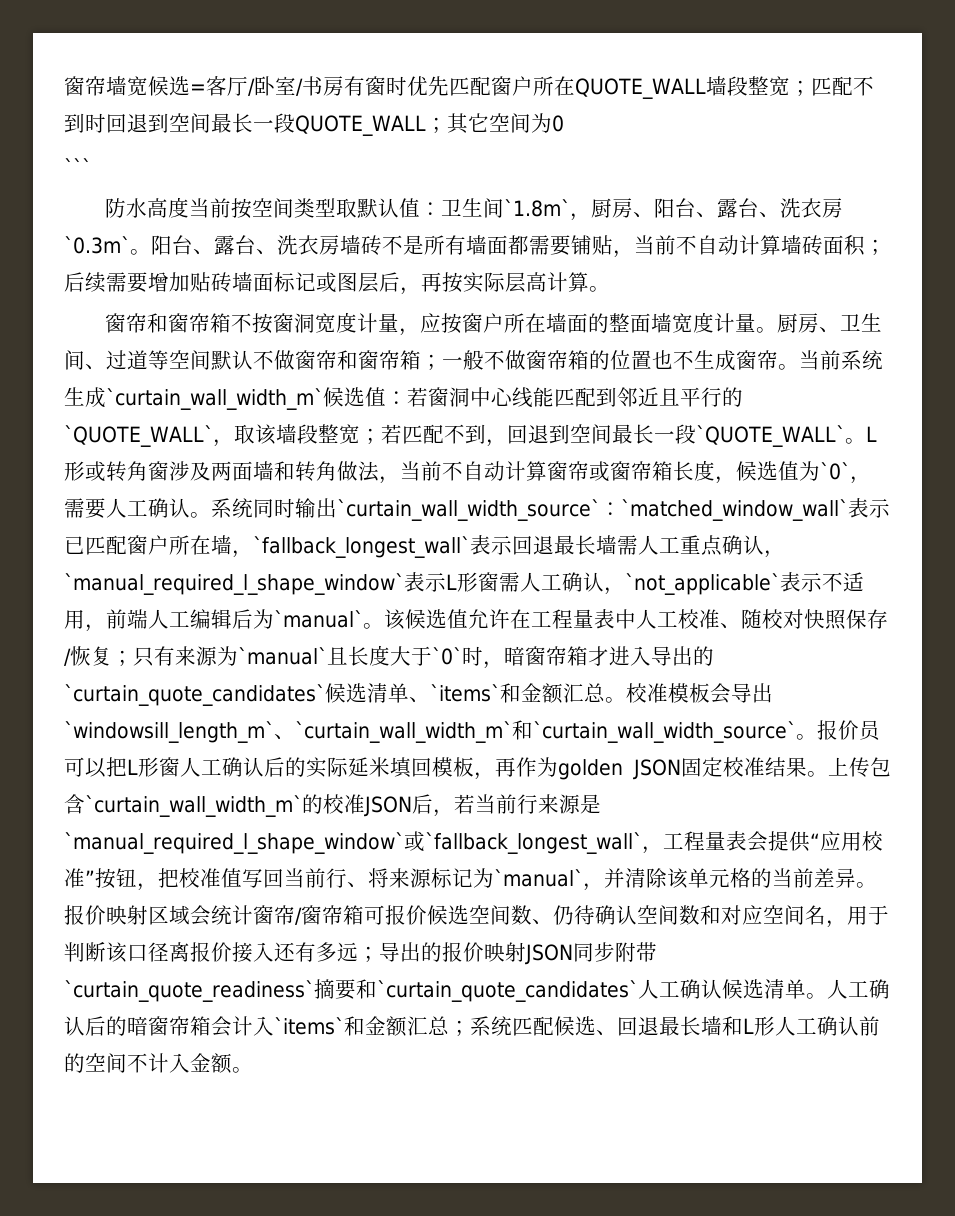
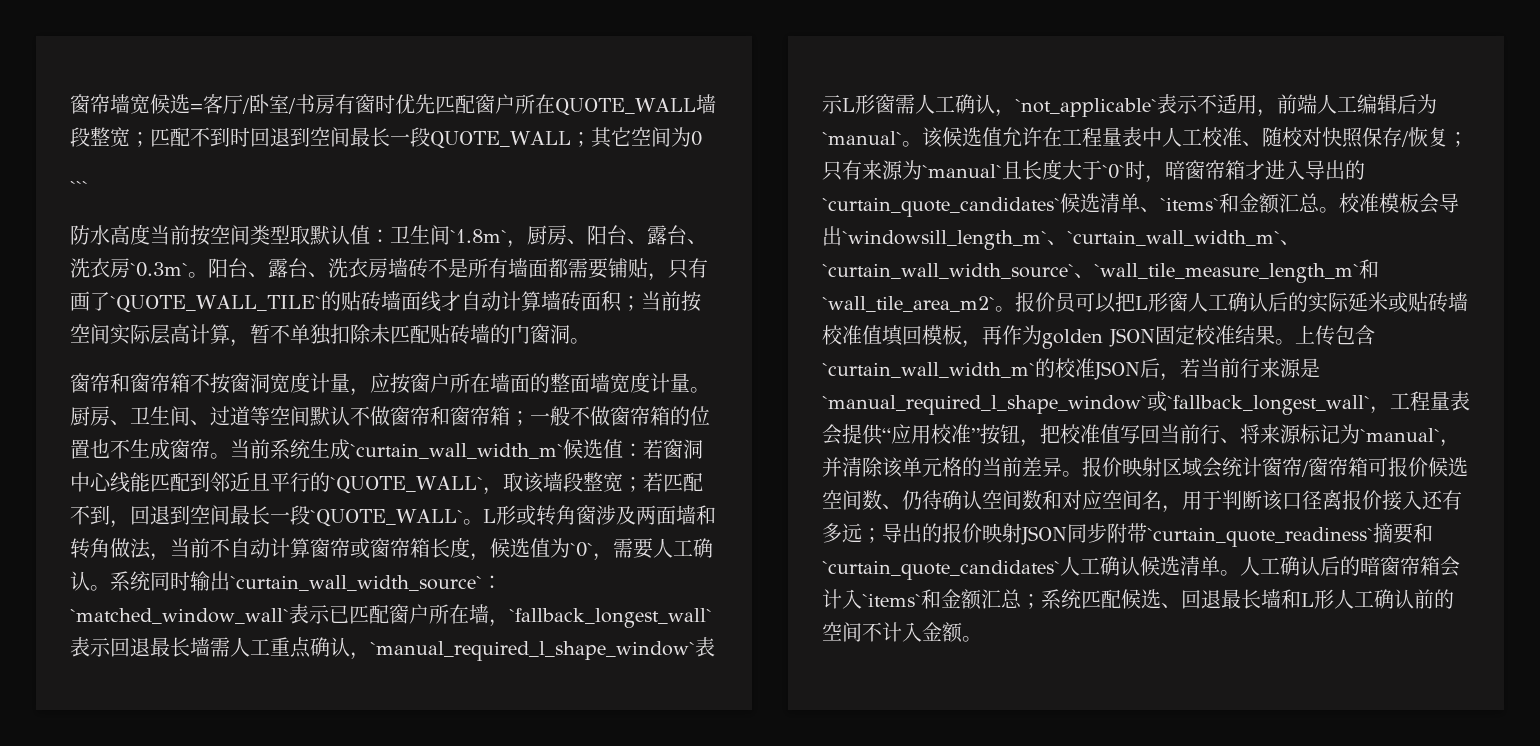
- 阳台、露台、洗衣房墙砖不是所有墙面都需要铺贴，当前不自动计算墙砖面积；后续需要增加贴砖墙面标记或图层后，再按实际层高计算。
+ 阳台、露台、洗衣房墙砖不是所有墙面都需要铺贴，只有画了`QUOTE_WALL_TILE`的贴砖墙面线才自动计算墙砖面积；当前按空间实际层高计算，暂不单独扣除未匹配贴砖墙的门窗洞。
- 校准模板会导出`windowsill_length_m`、`curtain_wall_width_m`和`curtain_wall_width_source`。
+ 校准模板会导出`windowsill_length_m`、`curtain_wall_width_m`、`curtain_wall_width_source`、`wall_tile_measure_length_m`和`wall_tile_area_m2`。
- 报价员可以把L形窗人工确认后的实际延米填回模板，再作为golden JSON固定校准结果。
+ 报价员可以把L形窗人工确认后的实际延米或贴砖墙校准值填回模板，再作为golden JSON固定校准结果。

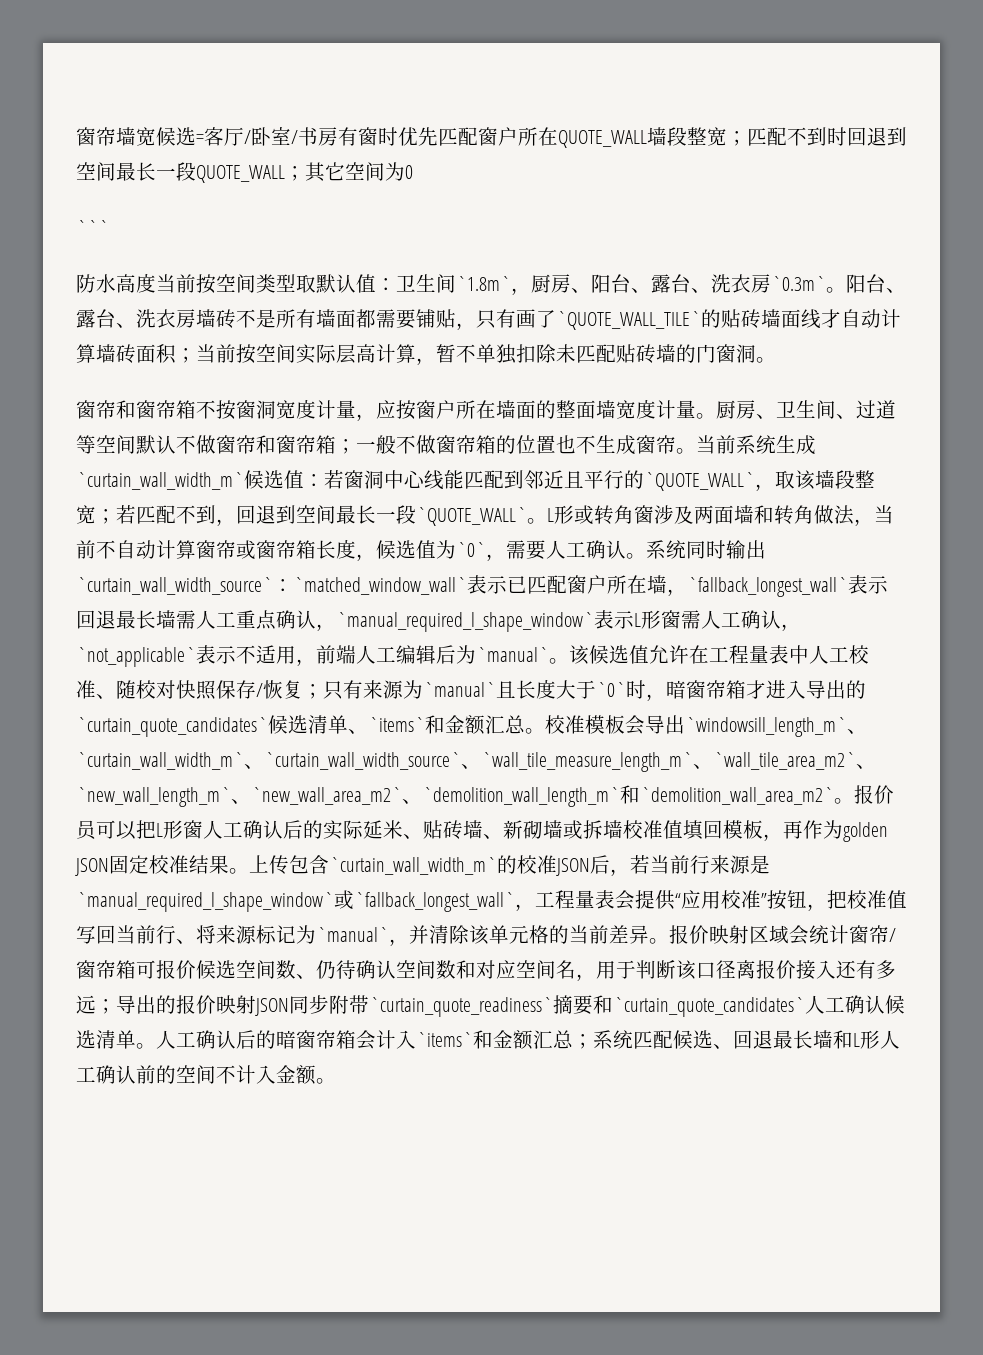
- 校准模板会导出`windowsill_length_m`、`curtain_wall_width_m`、`curtain_wall_width_source`、`wall_tile_measure_length_m`和`wall_tile_area_m2`。
+ 校准模板会导出`windowsill_length_m`、`curtain_wall_width_m`、`curtain_wall_width_source`、`wall_tile_measure_length_m`、`wall_tile_area_m2`、`new_wall_length_m`、`new_wall_area_m2`、`demolition_wall_length_m`和`demolition_wall_area_m2`。
- 报价员可以把L形窗人工确认后的实际延米或贴砖墙校准值填回模板，再作为golden JSON固定校准结果。
+ 报价员可以把L形窗人工确认后的实际延米、贴砖墙、新砌墙或拆墙校准值填回模板，再作为golden JSON固定校准结果。

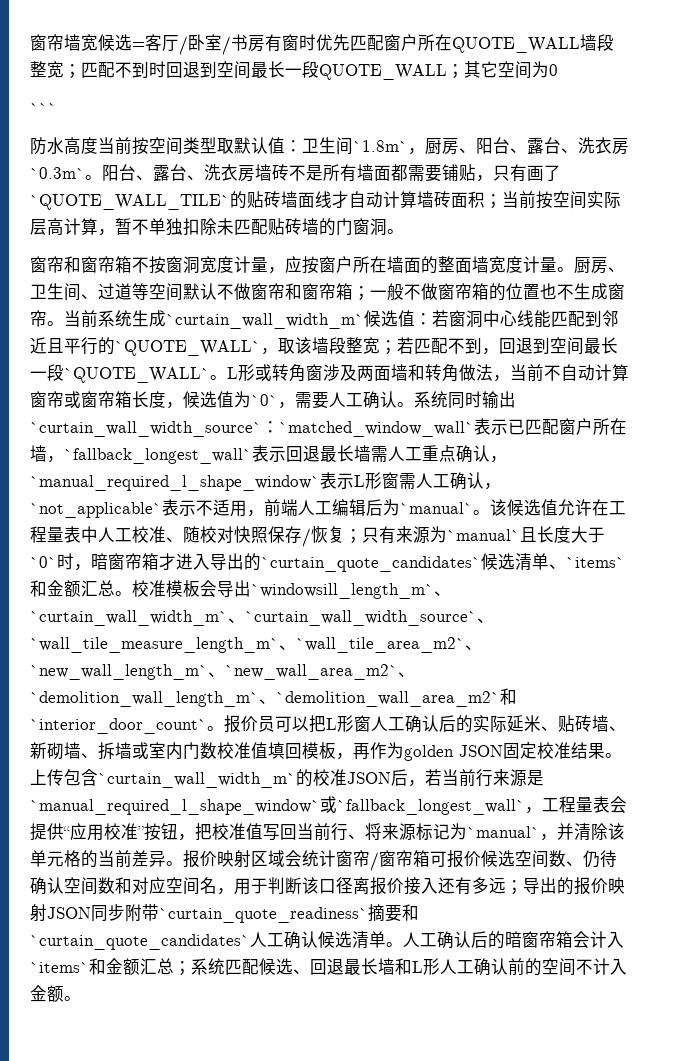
- 校准模板会导出`windowsill_length_m`、`curtain_wall_width_m`、`curtain_wall_width_source`、`wall_tile_measure_length_m`、`wall_tile_area_m2`、`new_wall_length_m`、`new_wall_area_m2`、`demolition_wall_length_m`和`demolition_wall_area_m2`。
+ 校准模板会导出`windowsill_length_m`、`curtain_wall_width_m`、`curtain_wall_width_source`、`wall_tile_measure_length_m`、`wall_tile_area_m2`、`new_wall_length_m`、`new_wall_area_m2`、`demolition_wall_length_m`、`demolition_wall_area_m2`和`interior_door_count`。
- 报价员可以把L形窗人工确认后的实际延米、贴砖墙、新砌墙或拆墙校准值填回模板，再作为golden JSON固定校准结果。
+ 报价员可以把L形窗人工确认后的实际延米、贴砖墙、新砌墙、拆墙或室内门数校准值填回模板，再作为golden JSON固定校准结果。

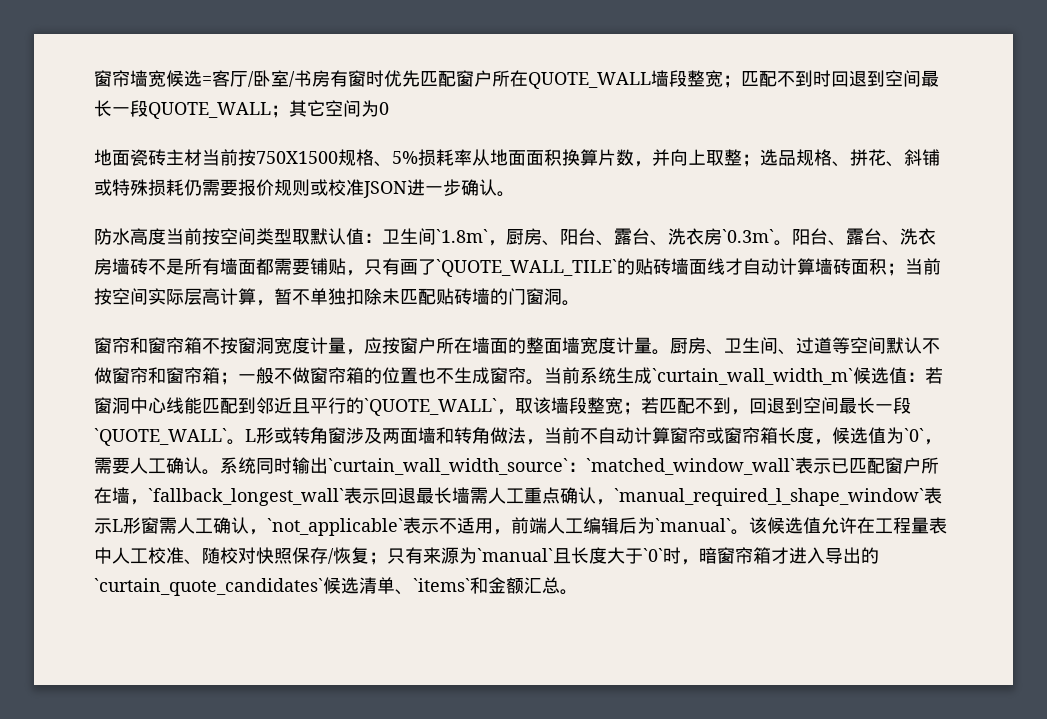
- ```
+ 地面瓷砖主材当前按750X1500规格、5%损耗率从地面面积换算片数，并向上取整；选品规格、拼花、斜铺或特殊损耗仍需要报价规则或校准JSON进一步确认。
- 校准模板会导出`windowsill_length_m`、`curtain_wall_width_m`、`curtain_wall_width_source`、`wall_tile_measure_length_m`、`wall_tile_area_m2`、`new_wall_length_m`、`new_wall_area_m2`、`demolition_wall_length_m`、`demolition_wall_area_m2`和`interior_door_count`。报价员可以把L形窗人工确认后的实际延米、贴砖墙、新砌墙、拆墙或室内门数校准值填回模板，再作为golden JSON固定校准结果。上传包含`curtain_wall_width_m`的校准JSON后，若当前行来源是`manual_required_l_shape_window`或`fallback_longest_wall`，工程量表会提供“应用校准”按钮，把校准值写回当前行、将来源标记为`manual`，并清除该单元格的当前差异。报价映射区域会统计窗帘/窗帘箱可报价候选空间数、仍待确认空间数和对应空间名，用于判断该口径离报价接入还有多远；导出的报价映射JSON同步附带`curtain_quote_readiness`摘要和`curtain_quote_candidates`人工确认候选清单。人工确认后的暗窗帘箱会计入`items`和金额汇总；系统匹配候选、回退最长墙和L形人工确认前的空间不计入金额。

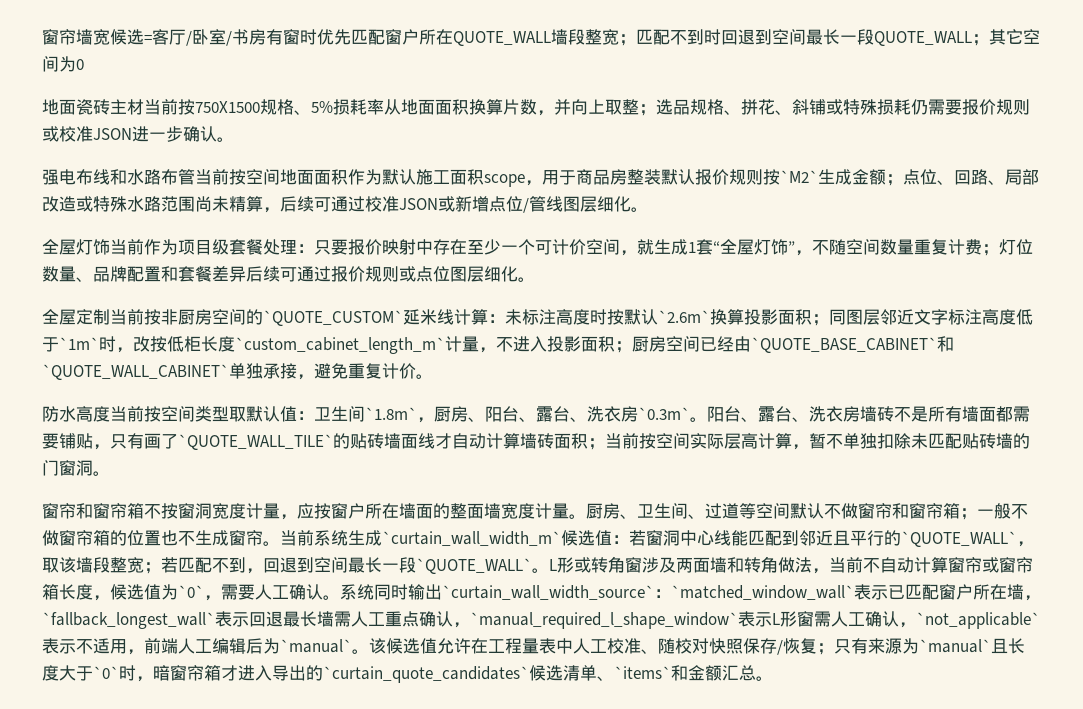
+ 强电布线和水路布管当前按空间地面面积作为默认施工面积scope，用于商品房整装默认报价规则按`M2`生成金额；点位、回路、局部改造或特殊水路范围尚未精算，后续可通过校准JSON或新增点位/管线图层细化。
+ 全屋灯饰当前作为项目级套餐处理：只要报价映射中存在至少一个可计价空间，就生成1套“全屋灯饰”，不随空间数量重复计费；灯位数量、品牌配置和套餐差异后续可通过报价规则或点位图层细化。
+ 全屋定制当前按非厨房空间的`QUOTE_CUSTOM`延米线计算：未标注高度时按默认`2.6m`换算投影面积；同图层邻近文字标注高度低于`1m`时，改按低柜长度`custom_cabinet_length_m`计量，不进入投影面积；厨房空间已经由`QUOTE_BASE_CABINET`和`QUOTE_WALL_CABINET`单独承接，避免重复计价。

